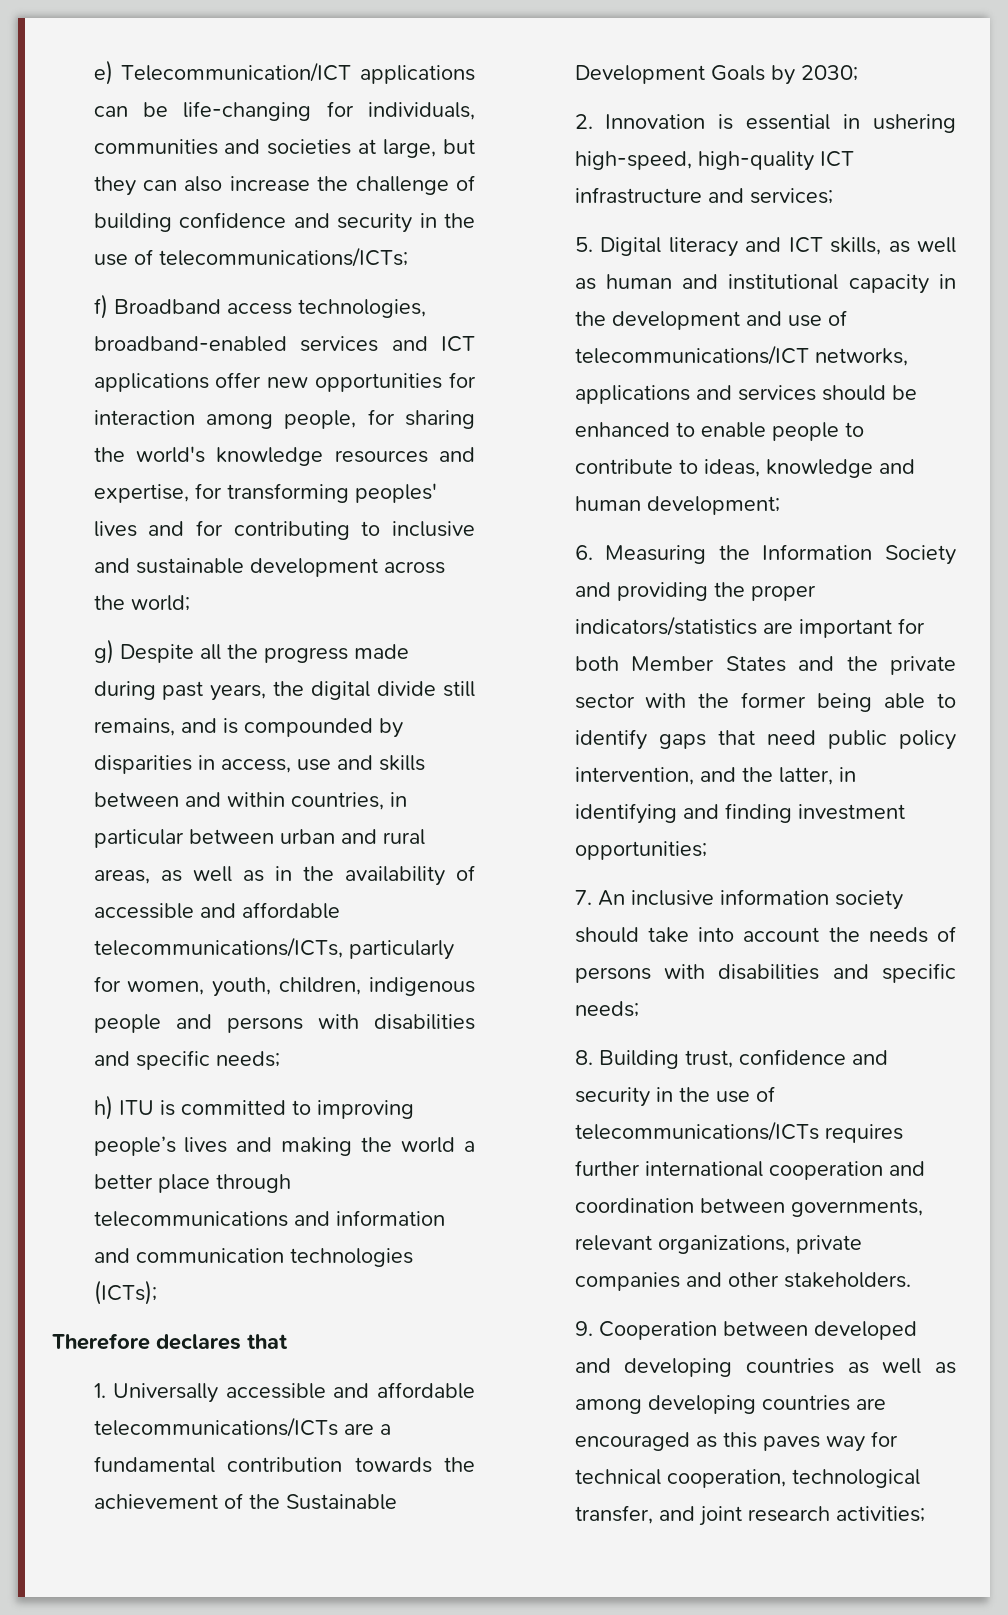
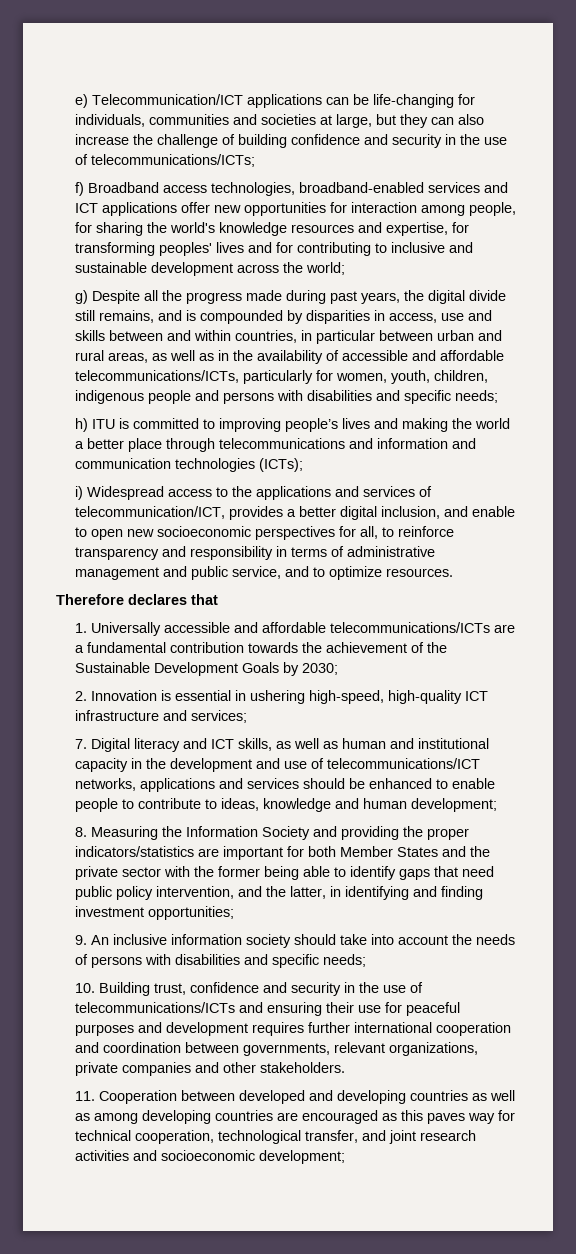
+ i) Widespread access to the applications and services of telecommunication/ICT, provides a better digital inclusion, and enable to open new socioeconomic perspectives for all, to reinforce transparency and responsibility in terms of administrative management and public service, and to optimize resources.
- 5. Digital literacy and ICT skills, as well as human and institutional capacity in the development and use of telecommunications/ICT networks, applications and services should be enhanced to enable people to contribute to ideas, knowledge and human development;
+ 7. Digital literacy and ICT skills, as well as human and institutional capacity in the development and use of telecommunications/ICT networks, applications and services should be enhanced to enable people to contribute to ideas, knowledge and human development;
- 6. Measuring the Information Society and providing the proper indicators/statistics are important for both Member States and the private sector with the former being able to identify gaps that need public policy intervention, and the latter, in identifying and finding investment opportunities;
+ 8. Measuring the Information Society and providing the proper indicators/statistics are important for both Member States and the private sector with the former being able to identify gaps that need public policy intervention, and the latter, in identifying and finding investment opportunities;
- 7. An inclusive information society should take into account the needs of persons with disabilities and specific needs;
+ 9. An inclusive information society should take into account the needs of persons with disabilities and specific needs;
- 8. Building trust, confidence and security in the use of telecommunications/ICTs requires further international cooperation and coordination between governments, relevant organizations, private companies and other stakeholders.
+ 10. Building trust, confidence and security in the use of telecommunications/ICTs and ensuring their use for peaceful purposes and development requires further international cooperation and coordination between governments, relevant organizations, private companies and other stakeholders.
- 9. Cooperation between developed and developing countries as well as among developing countries are encouraged as this paves way for technical cooperation, technological transfer, and joint research activities;
+ 11. Cooperation between developed and developing countries as well as among developing countries are encouraged as this paves way for technical cooperation, technological transfer, and joint research activities and socioeconomic development;

